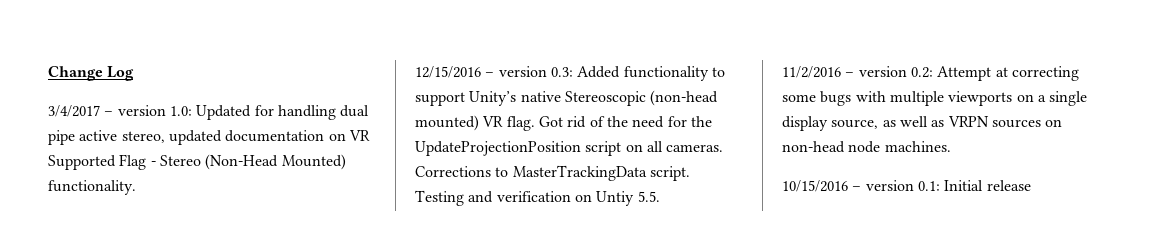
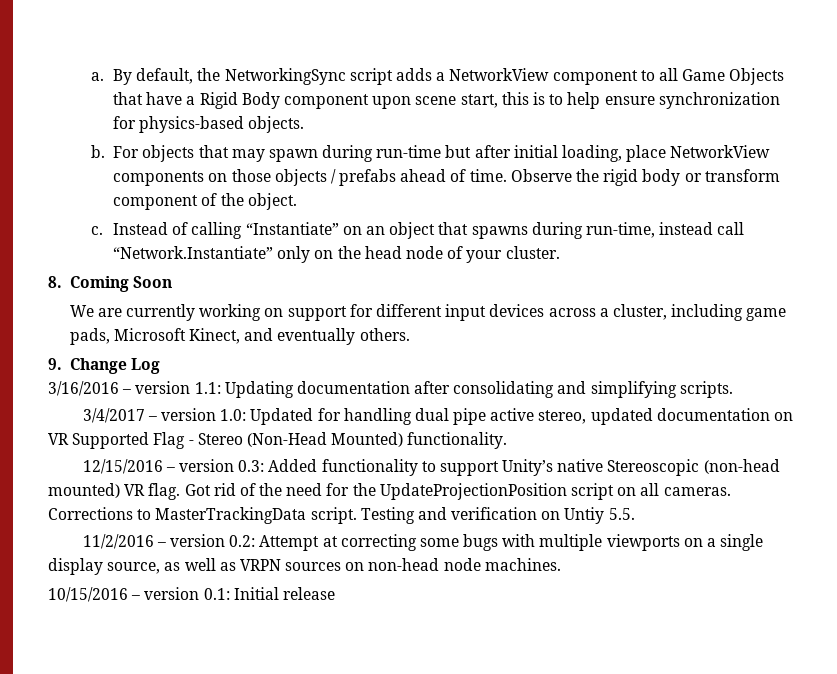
- Change Log
+ a. By default, the NetworkingSync script adds a NetworkView component to all Game Objects that have a Rigid Body component upon scene start, this is to help ensure synchronization for physics-based objects.
+ b. For objects that may spawn during run-time but after initial loading, place NetworkView components on those objects / prefabs ahead of time. Observe the rigid body or transform component of the object.
+ c. Instead of calling “Instantiate” on an object that spawns during run-time, instead call “Network.Instantiate” only on the head node of your cluster.
+ 8. Coming Soon
+ We are currently working on support for different input devices across a cluster, including game pads, Microsoft Kinect, and eventually others.
+ 9. Change Log
+ 3/16/2016 – version 1.1: Updating documentation after consolidating and simplifying scripts.

